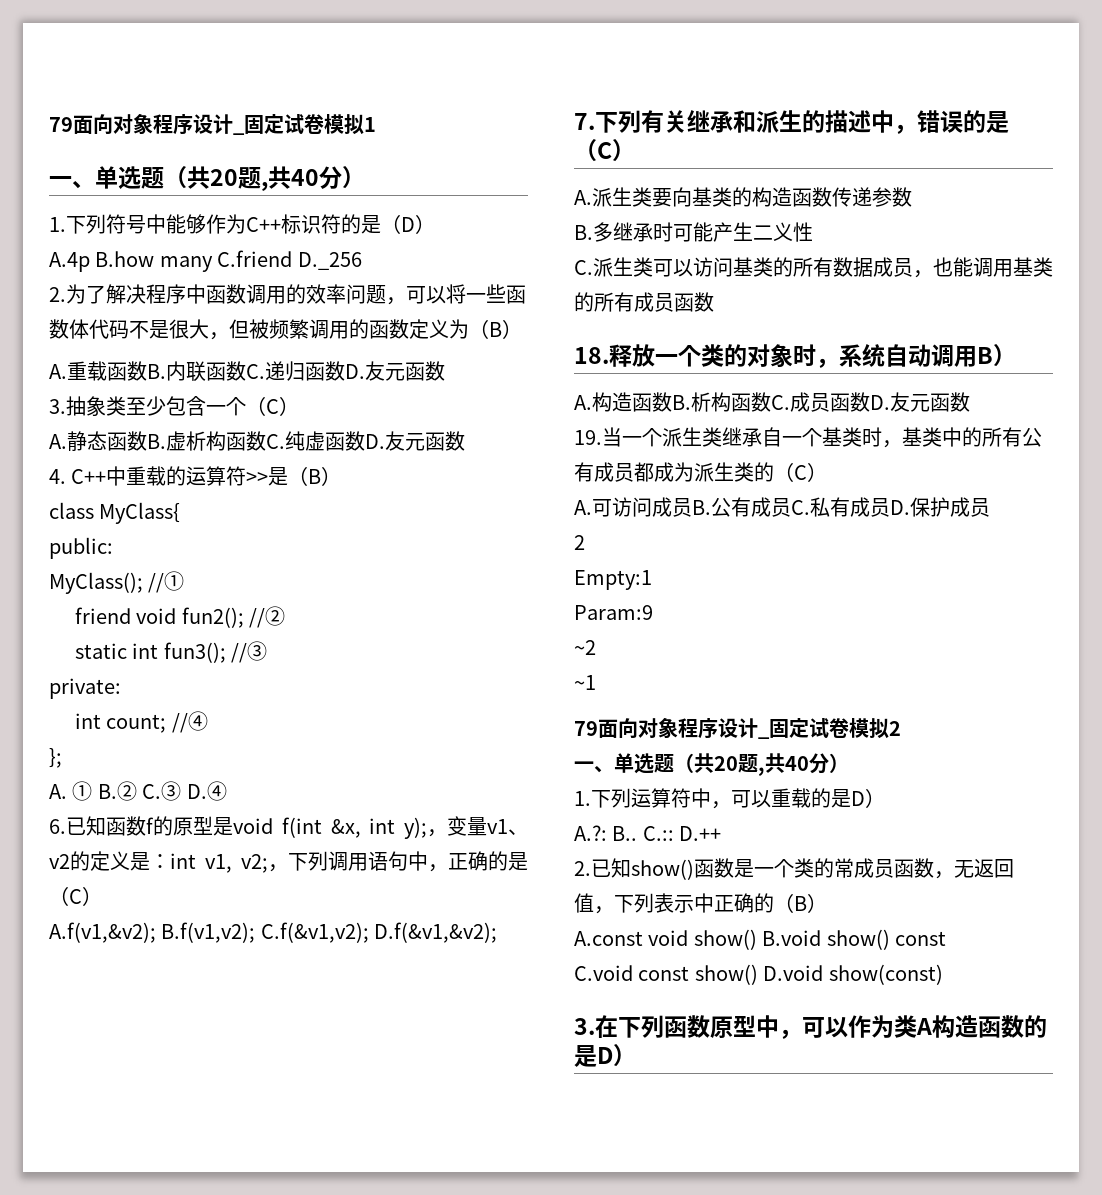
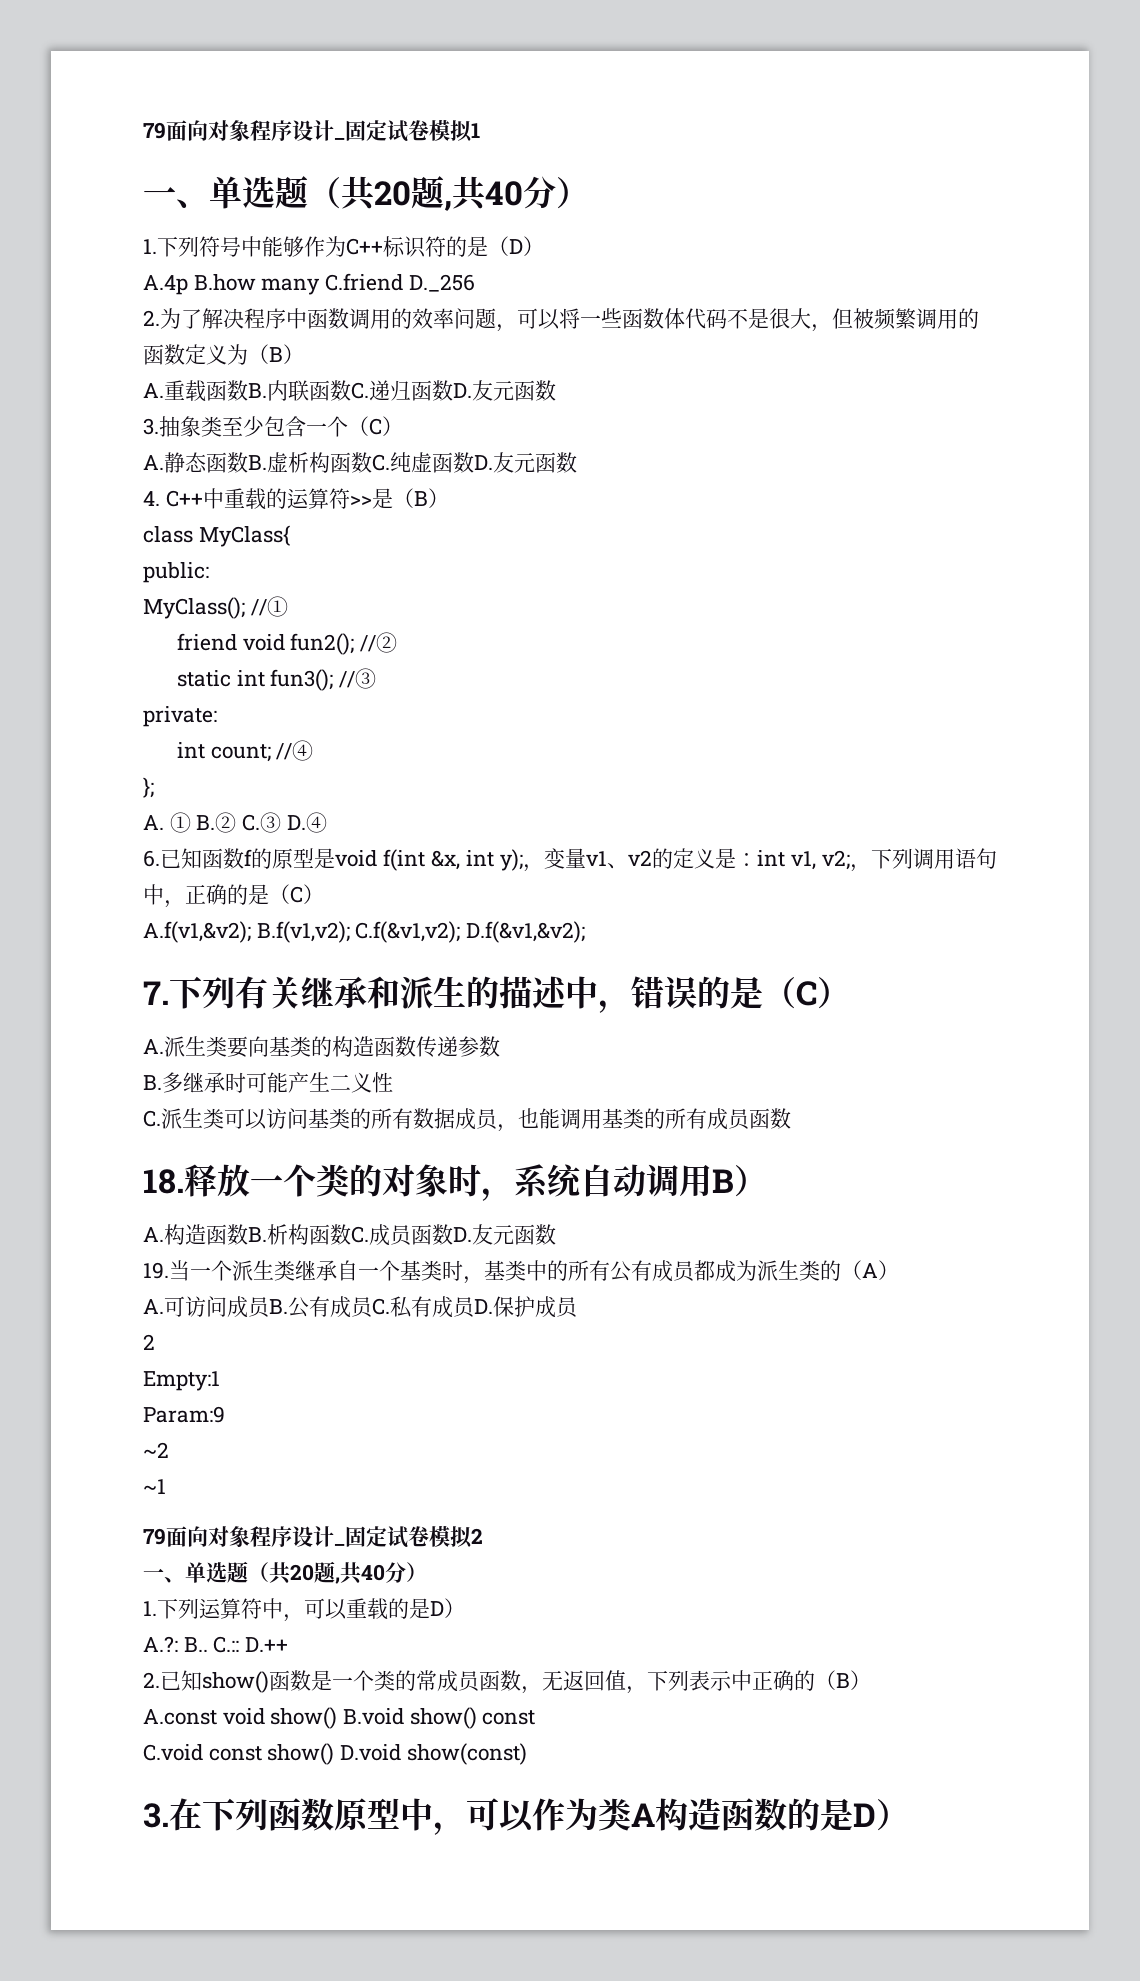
- 19.当一个派生类继承自一个基类时，基类中的所有公有成员都成为派生类的（C）
+ 19.当一个派生类继承自一个基类时，基类中的所有公有成员都成为派生类的（A）

